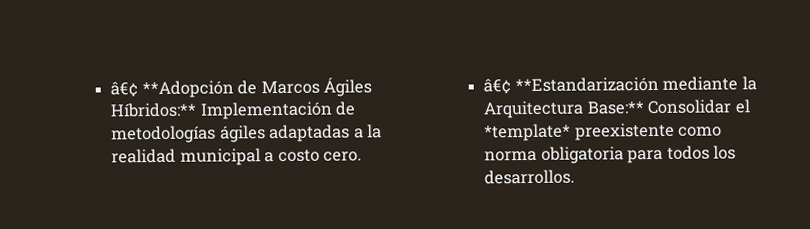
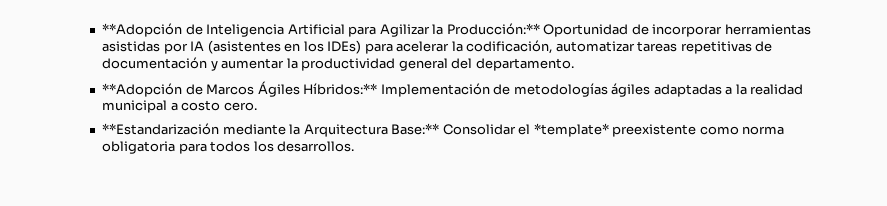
- â€¢ **Adopción de Marcos Ágiles Híbridos:** Implementación de metodologías ágiles adaptadas a la realidad municipal a costo cero.
+ **Adopción de Inteligencia Artificial para Agilizar la Producción:** Oportunidad de incorporar herramientas asistidas por IA (asistentes en los IDEs) para acelerar la codificación, automatizar tareas repetitivas de documentación y aumentar la productividad general del departamento.
+ **Adopción de Marcos Ágiles Híbridos:** Implementación de metodologías ágiles adaptadas a la realidad municipal a costo cero.
- â€¢ **Estandarización mediante la Arquitectura Base:** Consolidar el *template* preexistente como norma obligatoria para todos los desarrollos.
+ **Estandarización mediante la Arquitectura Base:** Consolidar el *template* preexistente como norma obligatoria para todos los desarrollos.

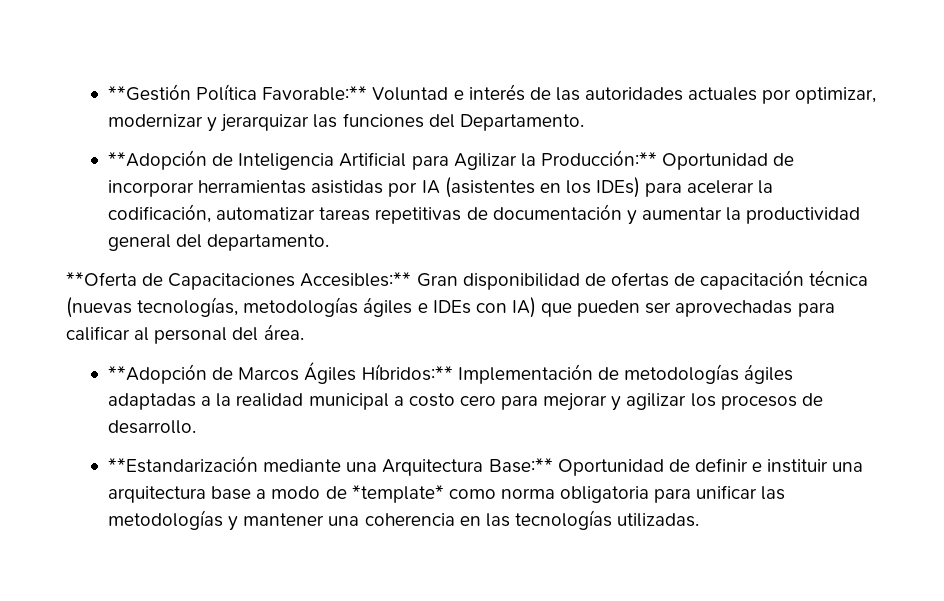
+ **Gestión Política Favorable:** Voluntad e interés de las autoridades actuales por optimizar, modernizar y jerarquizar las funciones del Departamento.
+ **Oferta de Capacitaciones Accesibles:** Gran disponibilidad de ofertas de capacitación técnica (nuevas tecnologías, metodologías ágiles e IDEs con IA) que pueden ser aprovechadas para calificar al personal del área.
- **Adopción de Marcos Ágiles Híbridos:** Implementación de metodologías ágiles adaptadas a la realidad municipal a costo cero.
+ **Adopción de Marcos Ágiles Híbridos:** Implementación de metodologías ágiles adaptadas a la realidad municipal a costo cero para mejorar y agilizar los procesos de desarrollo.
- **Estandarización mediante la Arquitectura Base:** Consolidar el *template* preexistente como norma obligatoria para todos los desarrollos.
+ **Estandarización mediante una Arquitectura Base:** Oportunidad de definir e instituir una arquitectura base a modo de *template* como norma obligatoria para unificar las metodologías y mantener una coherencia en las tecnologías utilizadas.

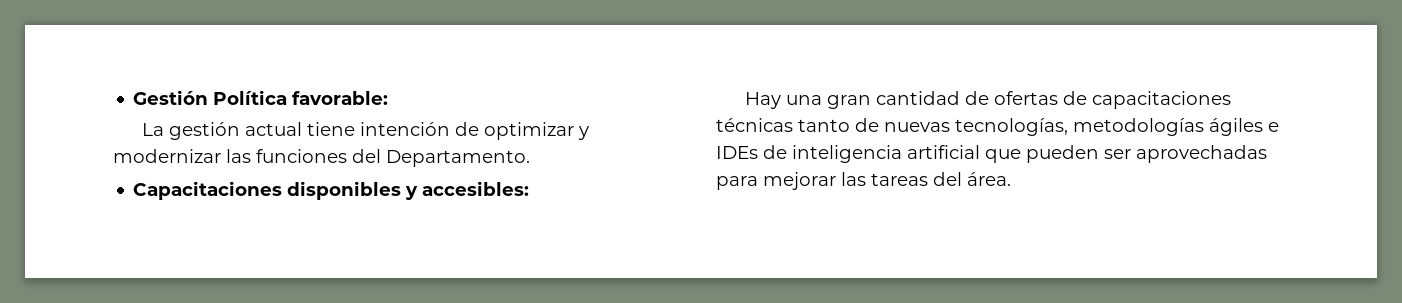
- **Gestión Política Favorable:** Voluntad e interés de las autoridades actuales por optimizar, modernizar y jerarquizar las funciones del Departamento.
- **Adopción de Inteligencia Artificial para Agilizar la Producción:** Oportunidad de incorporar herramientas asistidas por IA (asistentes en los IDEs) para acelerar la codificación, automatizar tareas repetitivas de documentación y aumentar la productividad general del departamento.
- **Oferta de Capacitaciones Accesibles:** Gran disponibilidad de ofertas de capacitación técnica (nuevas tecnologías, metodologías ágiles e IDEs con IA) que pueden ser aprovechadas para calificar al personal del área.
+ Gestión Política favorable:
+ La gestión actual tiene intención de optimizar y modernizar las funciones del Departamento.
+ Capacitaciones disponibles y accesibles:
+ Hay una gran cantidad de ofertas de capacitaciones técnicas tanto de nuevas tecnologías, metodologías ágiles e IDEs de inteligencia artificial que pueden ser aprovechadas para mejorar las tareas del área.
- **Adopción de Marcos Ágiles Híbridos:** Implementación de metodologías ágiles adaptadas a la realidad municipal a costo cero para mejorar y agilizar los procesos de desarrollo.
- **Estandarización mediante una Arquitectura Base:** Oportunidad de definir e instituir una arquitectura base a modo de *template* como norma obligatoria para unificar las metodologías y mantener una coherencia en las tecnologías utilizadas.

